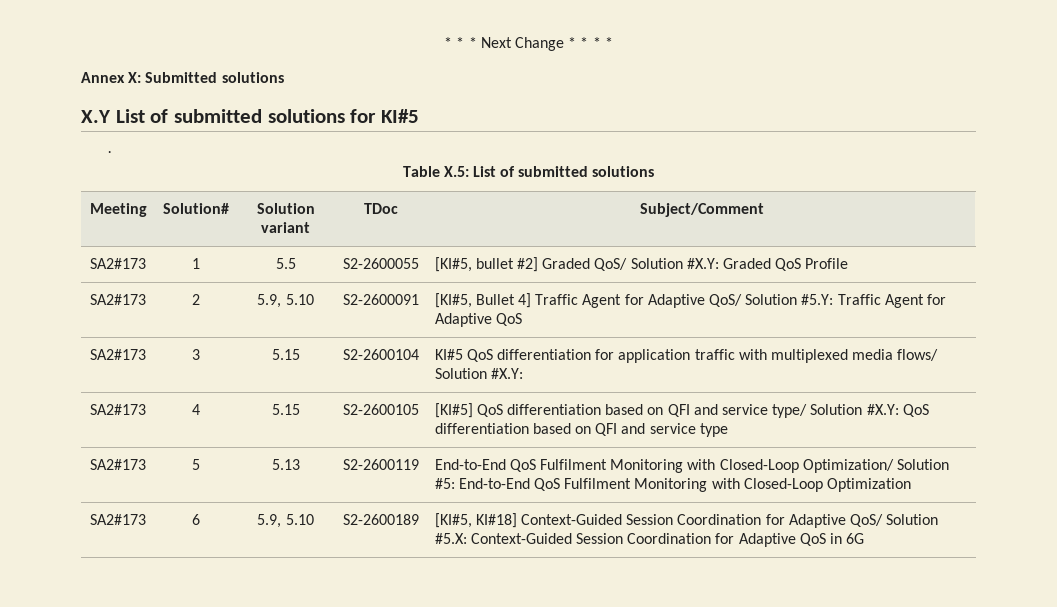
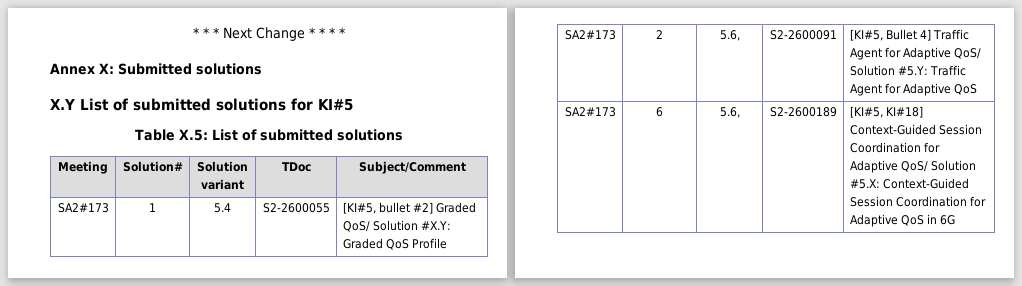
- .
- SA2#173 | 1 | 5.5 | S2-2600055 | [KI#5, bullet #2] Graded QoS/ Solution #X.Y: Graded QoS Profile
+ SA2#173 | 1 | 5.4 | S2-2600055 | [KI#5, bullet #2] Graded QoS/ Solution #X.Y: Graded QoS Profile
- SA2#173 | 2 | 5.9, 5.10 | S2-2600091 | [KI#5, Bullet 4] Traffic Agent for Adaptive QoS/ Solution #5.Y: Traffic Agent for Adaptive QoS
+ SA2#173 | 2 | 5.6, | S2-2600091 | [KI#5, Bullet 4] Traffic Agent for Adaptive QoS/ Solution #5.Y: Traffic Agent for Adaptive QoS
- SA2#173 | 3 | 5.15 | S2-2600104 | KI#5 QoS differentiation for application traffic with multiplexed media flows/ Solution #X.Y:
- SA2#173 | 4 | 5.15 | S2-2600105 | [KI#5] QoS differentiation based on QFI and service type/ Solution #X.Y: QoS differentiation based on QFI and service type
- SA2#173 | 5 | 5.13 | S2-2600119 | End-to-End QoS Fulfilment Monitoring with Closed-Loop Optimization/ Solution #5: End-to-End QoS Fulfilment Monitoring with Closed-Loop Optimization
- SA2#173 | 6 | 5.9, 5.10 | S2-2600189 | [KI#5, KI#18] Context-Guided Session Coordination for Adaptive QoS/ Solution #5.X: Context-Guided Session Coordination for Adaptive QoS in 6G
+ SA2#173 | 6 | 5.6, | S2-2600189 | [KI#5, KI#18] Context-Guided Session Coordination for Adaptive QoS/ Solution #5.X: Context-Guided Session Coordination for Adaptive QoS in 6G

